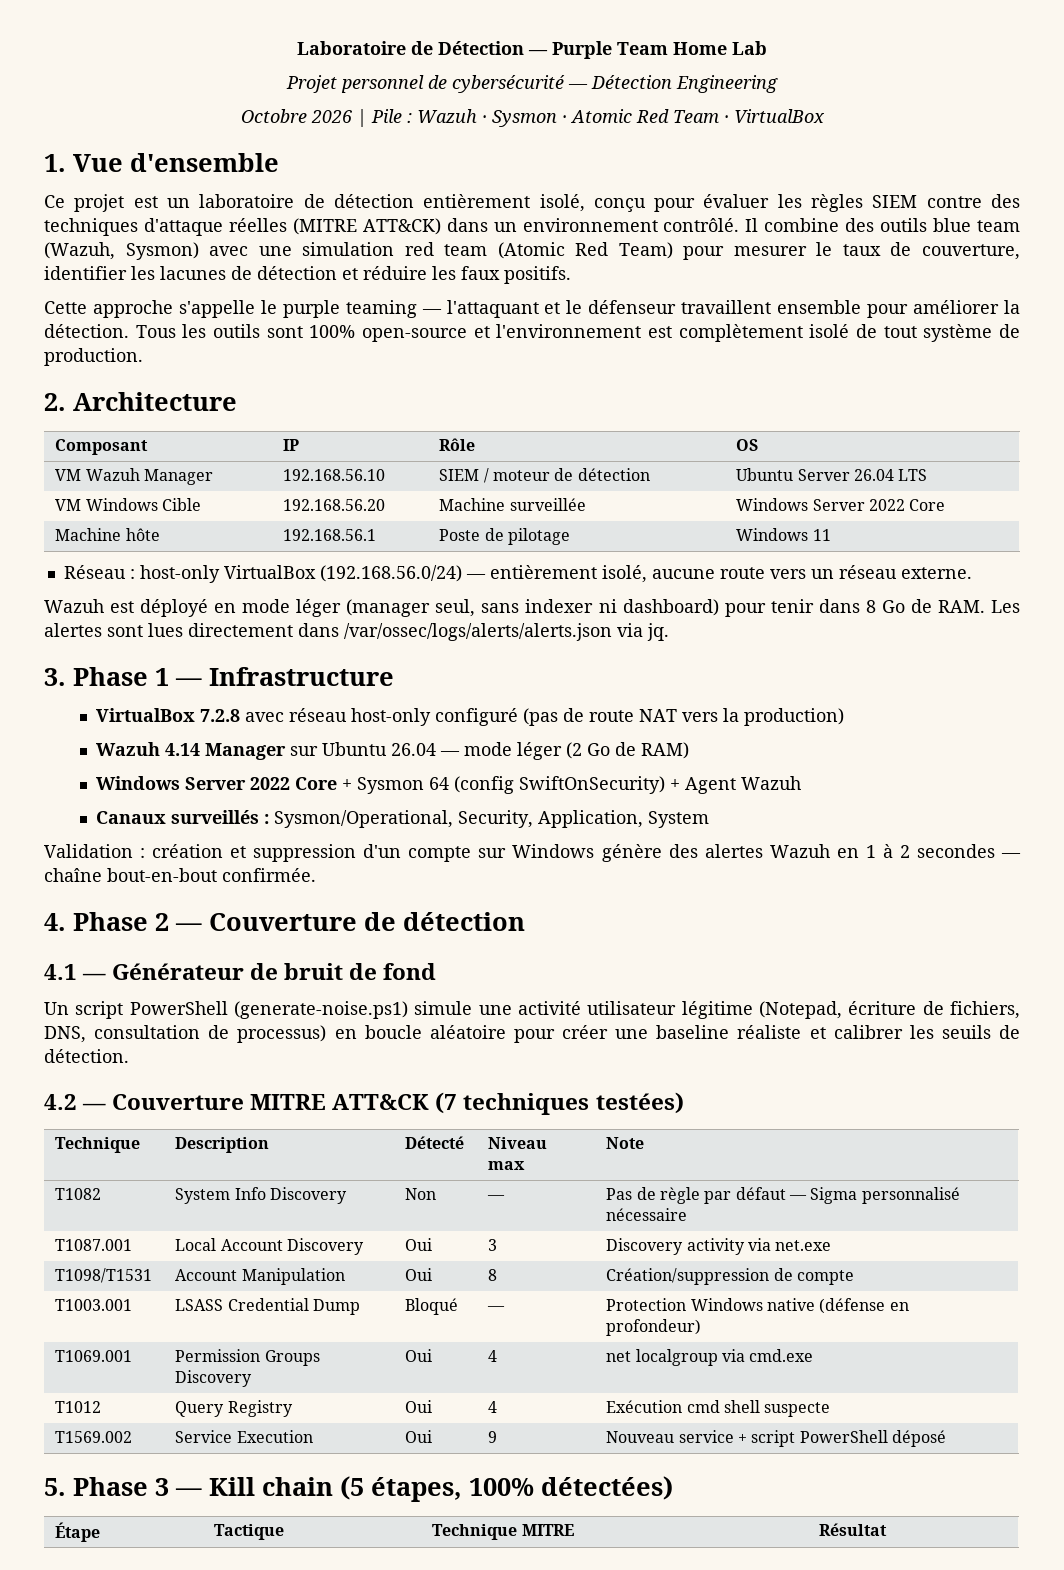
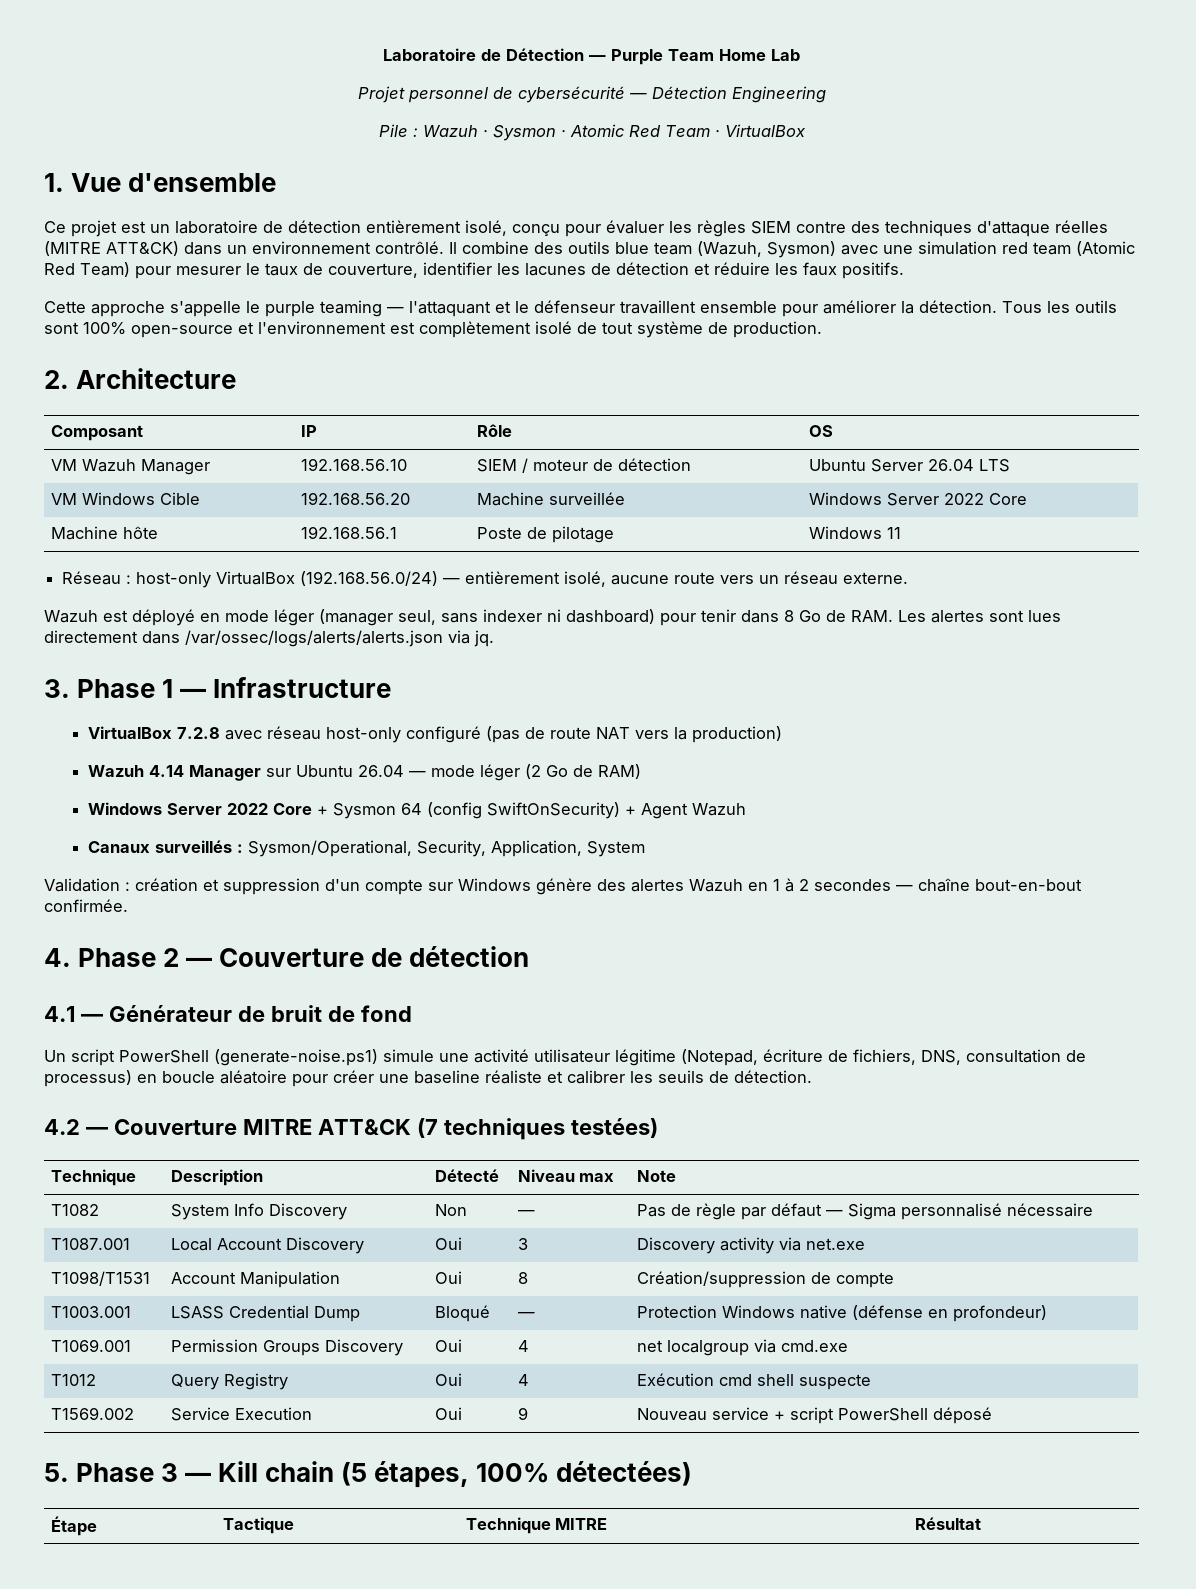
- Octobre 2026 | Pile : Wazuh · Sysmon · Atomic Red Team · VirtualBox
+ Pile : Wazuh · Sysmon · Atomic Red Team · VirtualBox

